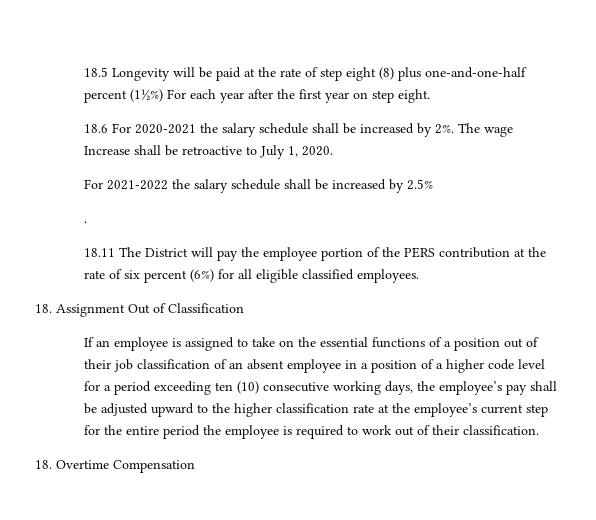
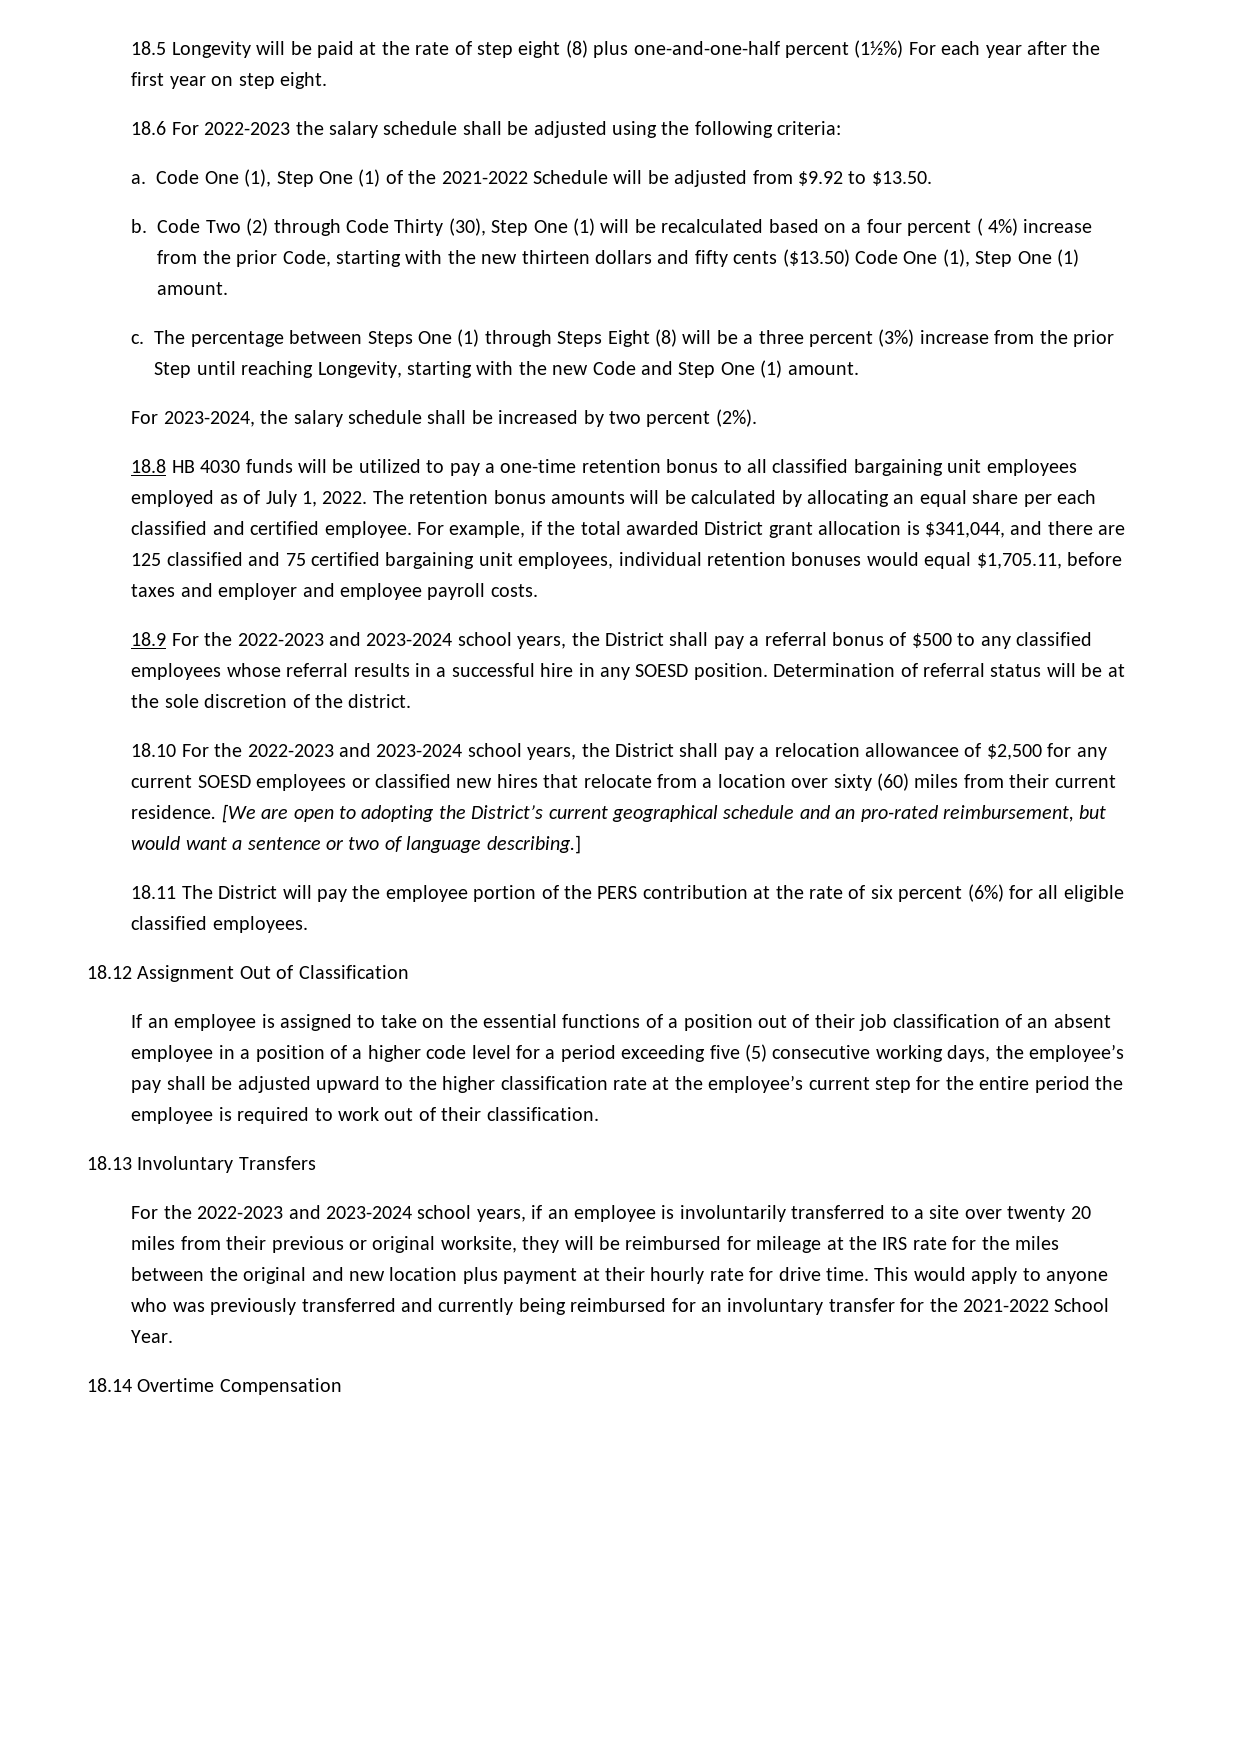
- 18.6 For 2020-2021 the salary schedule shall be increased by 2%. The wage Increase shall be retroactive to July 1, 2020.
- For 2021-2022 the salary schedule shall be increased by 2.5%
- .
+ 18.6 For 2022-2023 the salary schedule shall be adjusted using the following criteria:
+ a. Code One (1), Step One (1) of the 2021-2022 Schedule will be adjusted from $9.92 to $13.50.
+ b. Code Two (2) through Code Thirty (30), Step One (1) will be recalculated based on a four percent ( 4%) increase from the prior Code, starting with the new thirteen dollars and fifty cents ($13.50) Code One (1), Step One (1) amount.
+ c. The percentage between Steps One (1) through Steps Eight (8) will be a three percent (3%) increase from the prior Step until reaching Longevity, starting with the new Code and Step One (1) amount.
+ For 2023-2024, the salary schedule shall be increased by two percent (2%).
+ 18.8 HB 4030 funds will be utilized to pay a one-time retention bonus to all classified bargaining unit employees employed as of July 1, 2022. The retention bonus amounts will be calculated by allocating an equal share per each classified and certified employee. For example, if the total awarded District grant allocation is $341,044, and there are 125 classified and 75 certified bargaining unit employees, individual retention bonuses would equal $1,705.11, before taxes and employer and employee payroll costs.
+ 18.9 For the 2022-2023 and 2023-2024 school years, the District shall pay a referral bonus of $500 to any classified employees whose referral results in a successful hire in any SOESD position. Determination of referral status will be at the sole discretion of the district.
+ 18.10 For the 2022-2023 and 2023-2024 school years, the District shall pay a relocation allowancee of $2,500 for any current SOESD employees or classified new hires that relocate from a location over sixty (60) miles from their current residence. [We are open to adopting the District’s current geographical schedule and an pro-rated reimbursement, but would want a sentence or two of language describing.]
- 18. Assignment Out of Classification
+ 18.12 Assignment Out of Classification
- If an employee is assigned to take on the essential functions of a position out of their job classification of an absent employee in a position of a higher code level for a period exceeding ten (10) consecutive working days, the employee’s pay shall be adjusted upward to the higher classification rate at the employee’s current step for the entire period the employee is required to work out of their classification.
+ If an employee is assigned to take on the essential functions of a position out of their job classification of an absent employee in a position of a higher code level for a period exceeding five (5) consecutive working days, the employee’s pay shall be adjusted upward to the higher classification rate at the employee’s current step for the entire period the employee is required to work out of their classification.
- 18. Overtime Compensation
+ 18.13 Involuntary Transfers
+ For the 2022-2023 and 2023-2024 school years, if an employee is involuntarily transferred to a site over twenty 20 miles from their previous or original worksite, they will be reimbursed for mileage at the IRS rate for the miles between the original and new location plus payment at their hourly rate for drive time. This would apply to anyone who was previously transferred and currently being reimbursed for an involuntary transfer for the 2021-2022 School Year.
+ 18.14 Overtime Compensation

